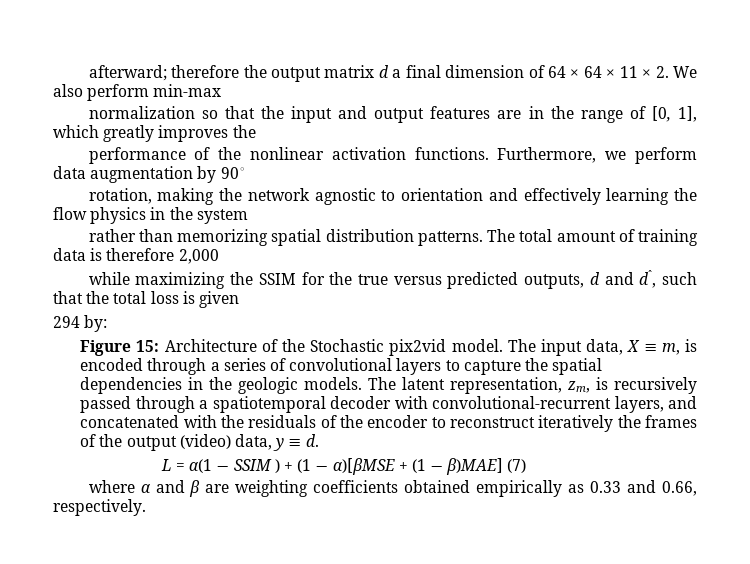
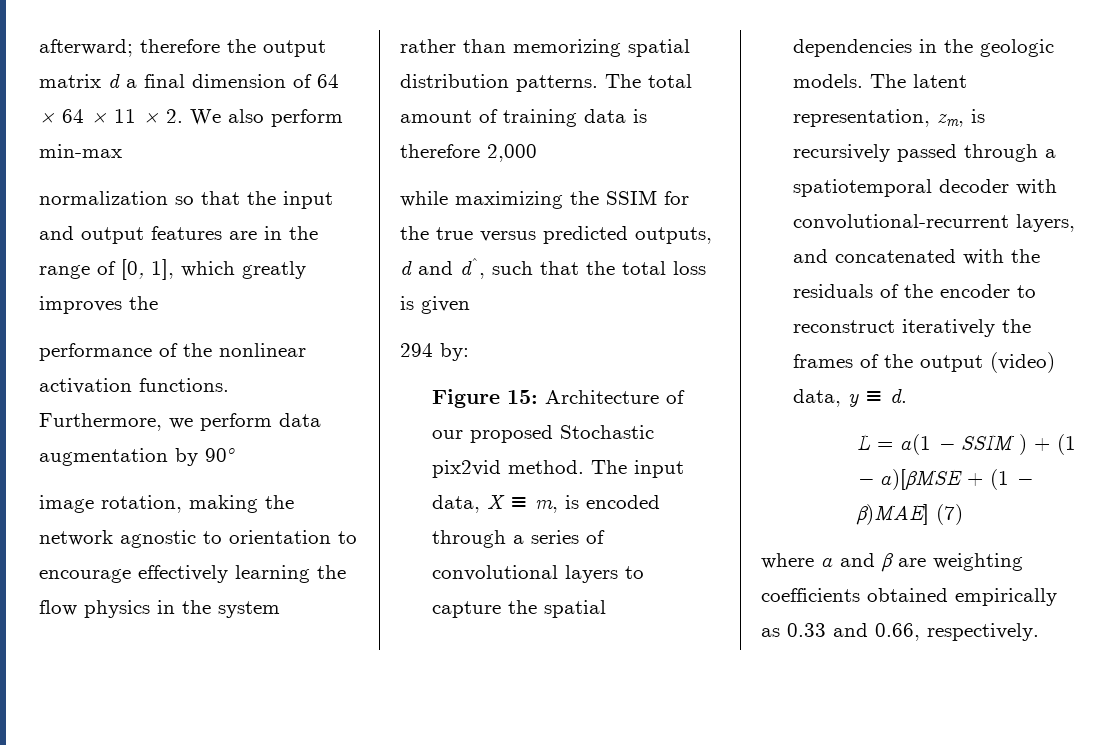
- rotation, making the network agnostic to orientation and effectively learning the flow physics in the system
+ image rotation, making the network agnostic to orientation to encourage effectively learning the flow physics in the system
- Figure 15: Architecture of the Stochastic pix2vid model.
+ Figure 15: Architecture of our proposed Stochastic pix2vid method.

